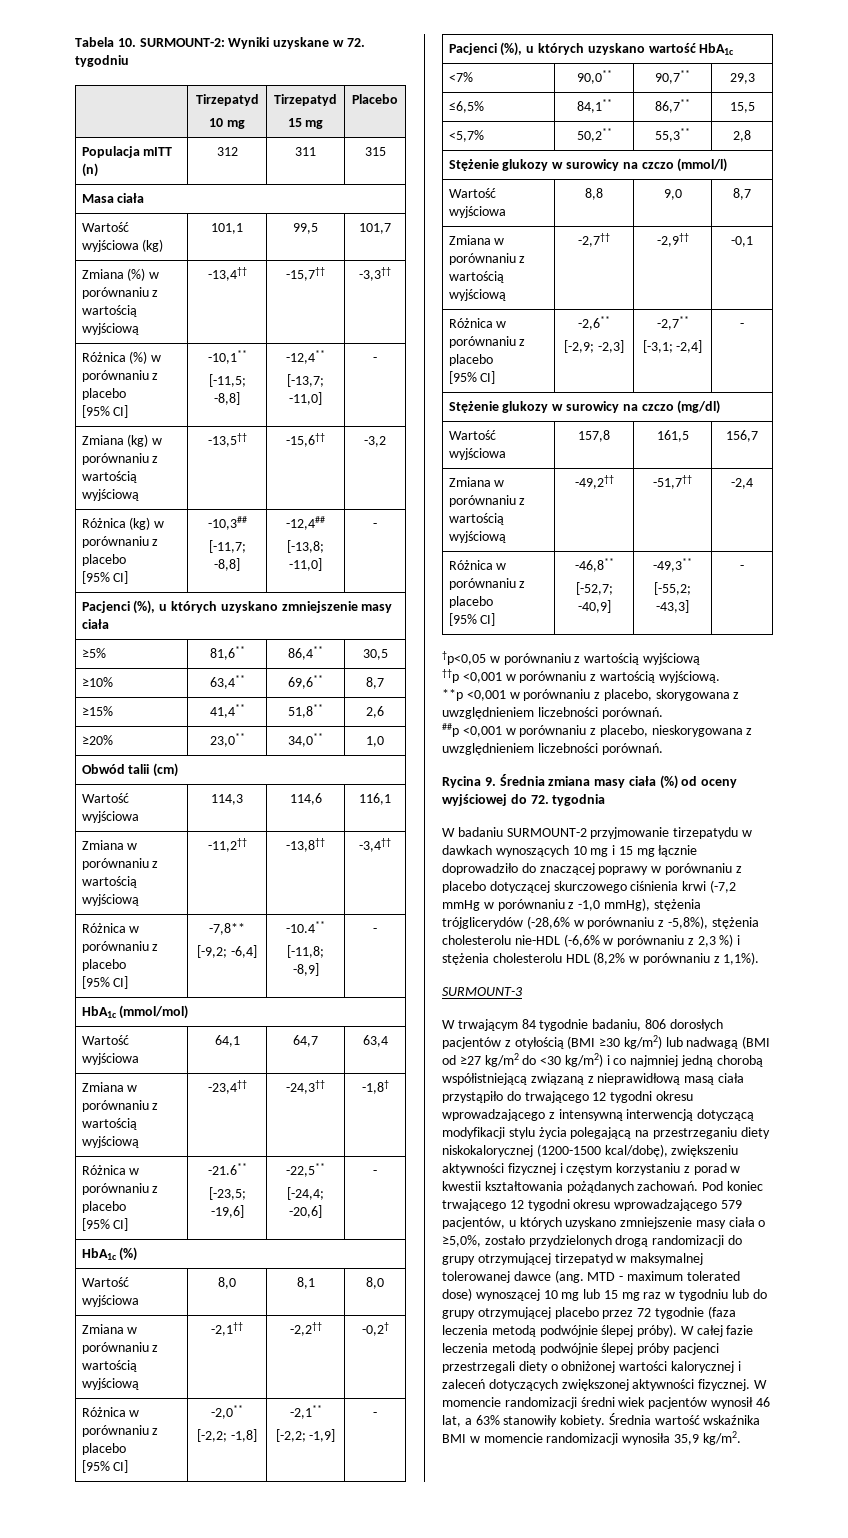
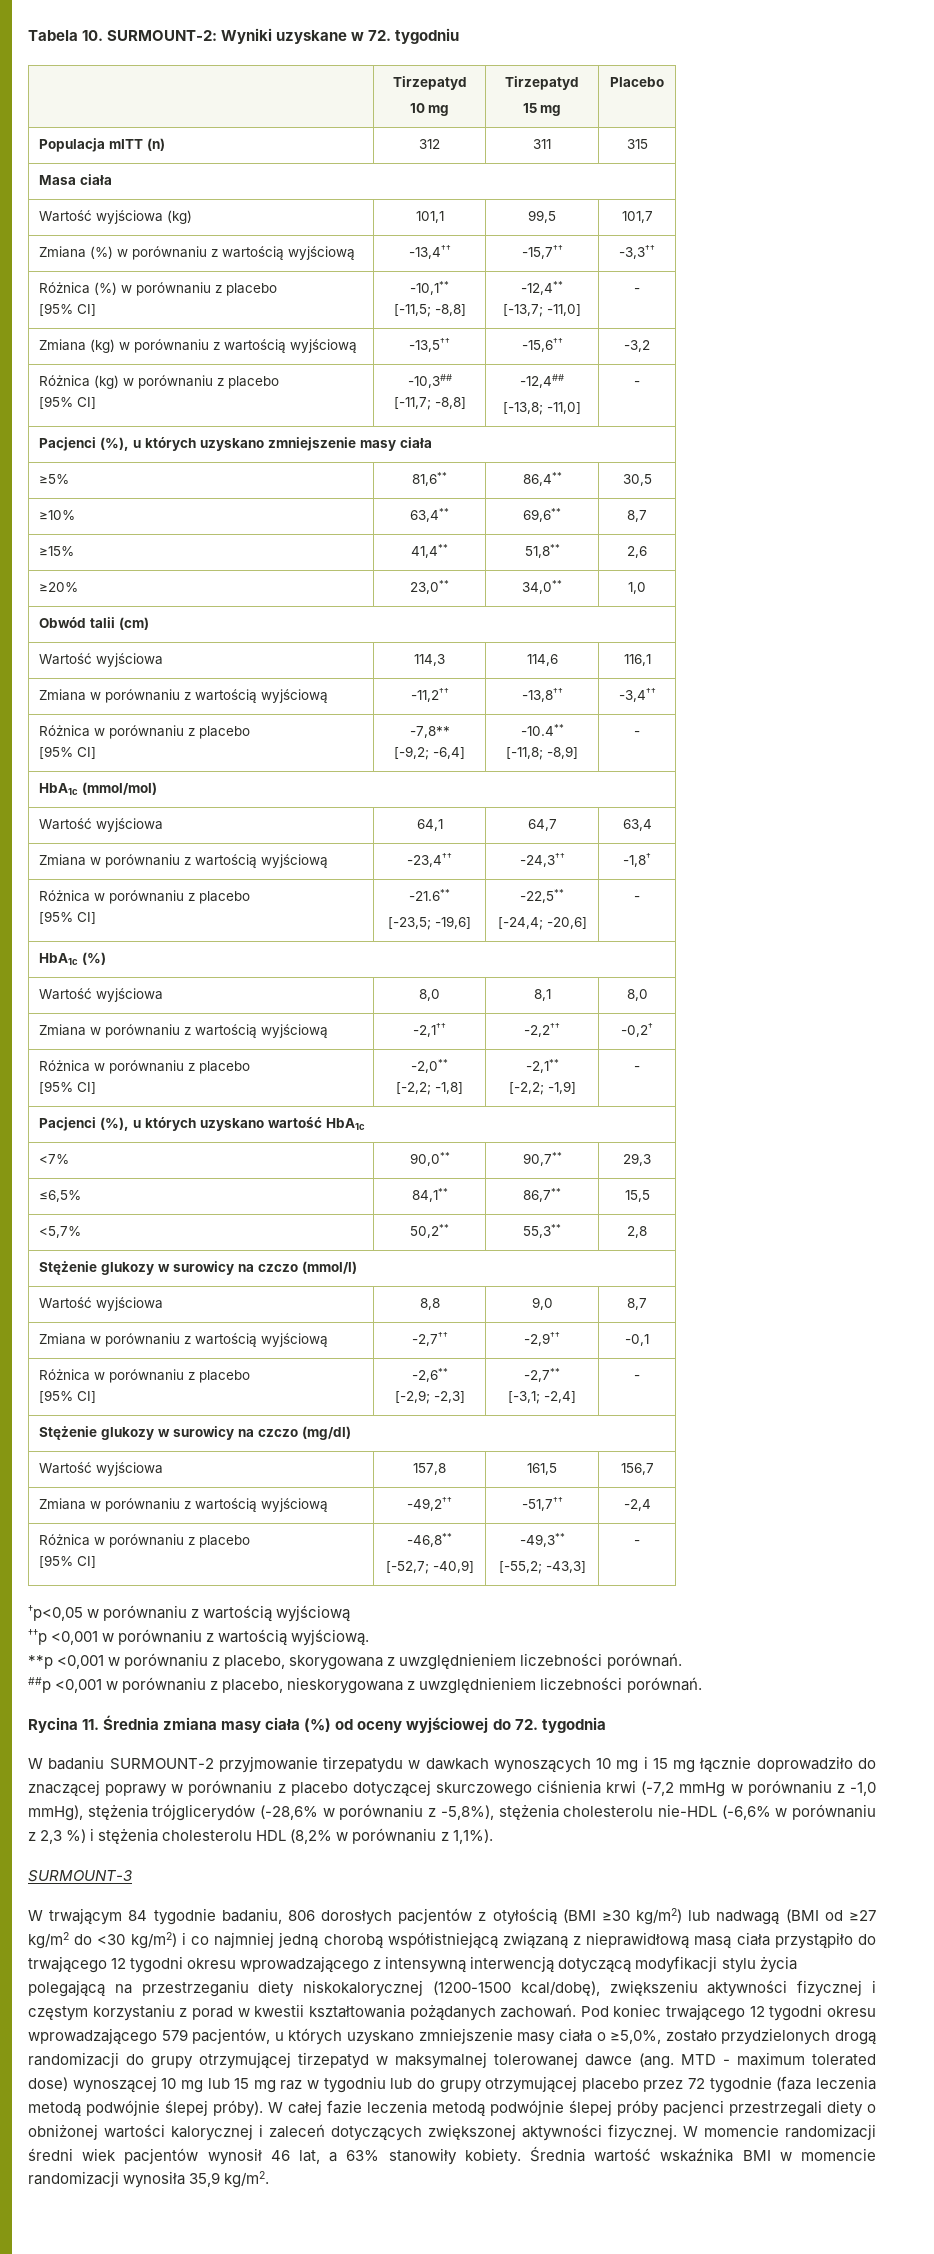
- Rycina 9. Średnia zmiana masy ciała (%) od oceny wyjściowej do 72. tygodnia
+ Rycina 11. Średnia zmiana masy ciała (%) od oceny wyjściowej do 72. tygodnia

